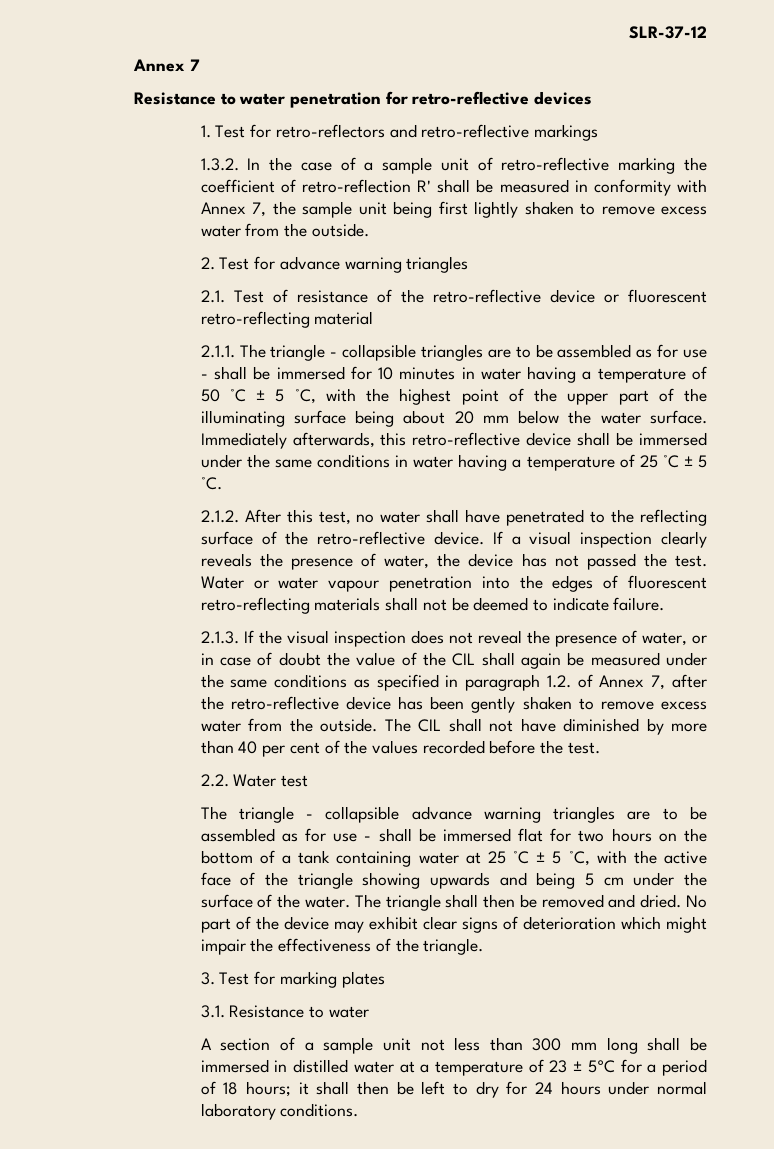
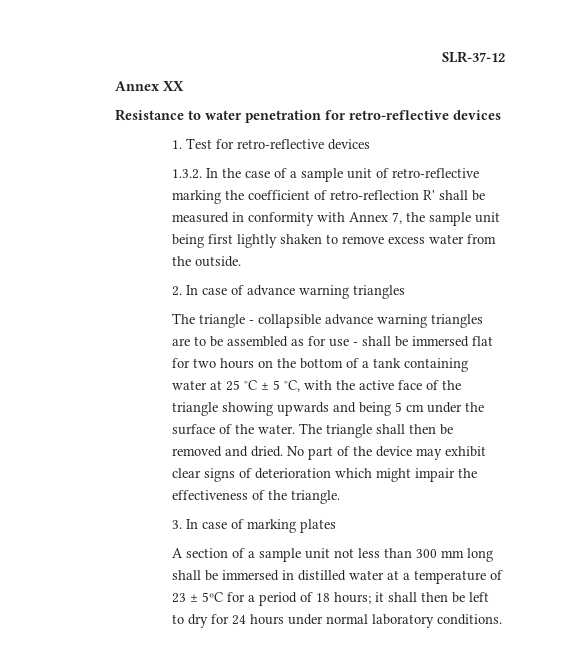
- Annex 7
+ Annex XX
- 1. Test for retro-reflectors and retro-reflective markings
+ 1. Test for retro-reflective devices
- 2. Test for advance warning triangles
- 2.1. Test of resistance of the retro-reflective device or fluorescent retro-reflecting material
- 2.1.1. The triangle - collapsible triangles are to be assembled as for use - shall be immersed for 10 minutes in water having a temperature of 50 °C ± 5 °C, with the highest point of the upper part of the illuminating surface being about 20 mm below the water surface. Immediately afterwards, this retro-reflective device shall be immersed under the same conditions in water having a temperature of 25 °C ± 5 °C.
- 2.1.2. After this test, no water shall have penetrated to the reflecting surface of the retro-reflective device. If a visual inspection clearly reveals the presence of water, the device has not passed the test. Water or water vapour penetration into the edges of fluorescent retro-reflecting materials shall not be deemed to indicate failure.
- 2.1.3. If the visual inspection does not reveal the presence of water, or in case of doubt the value of the CIL shall again be measured under the same conditions as specified in paragraph 1.2. of Annex 7, after the retro-reflective device has been gently shaken to remove excess water from the outside. The CIL shall not have diminished by more than 40 per cent of the values recorded before the test.
- 2.2. Water test
+ 2. In case of advance warning triangles
- 3. Test for marking plates
+ 3. In case of marking plates
- 3.1. Resistance to water

